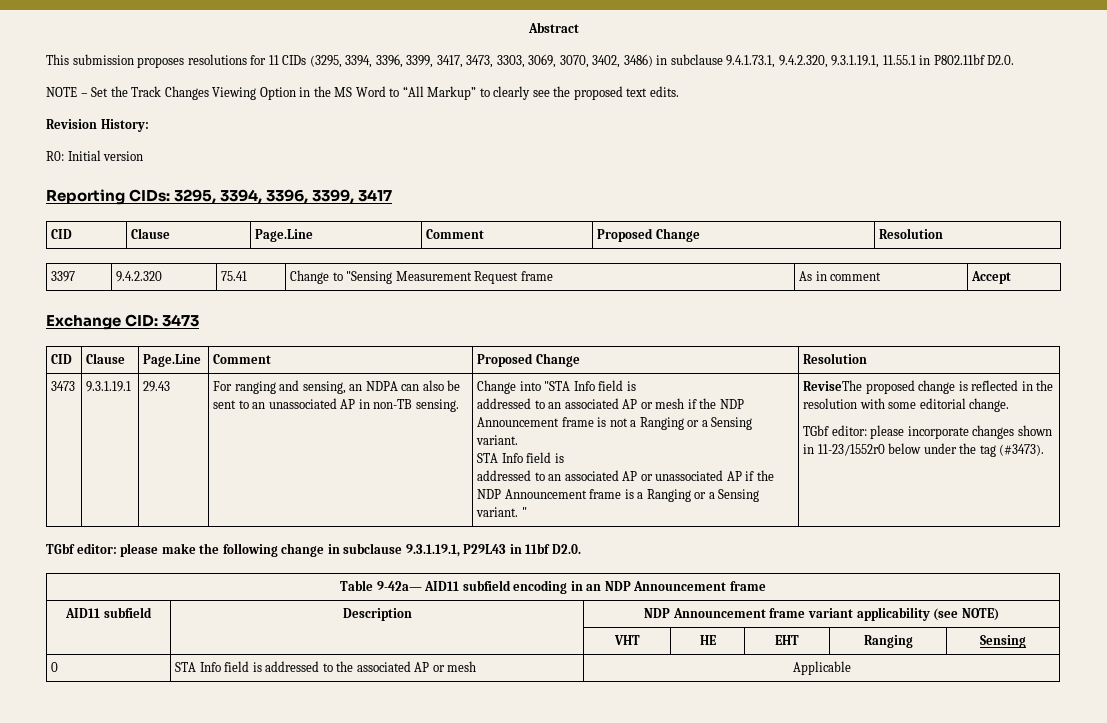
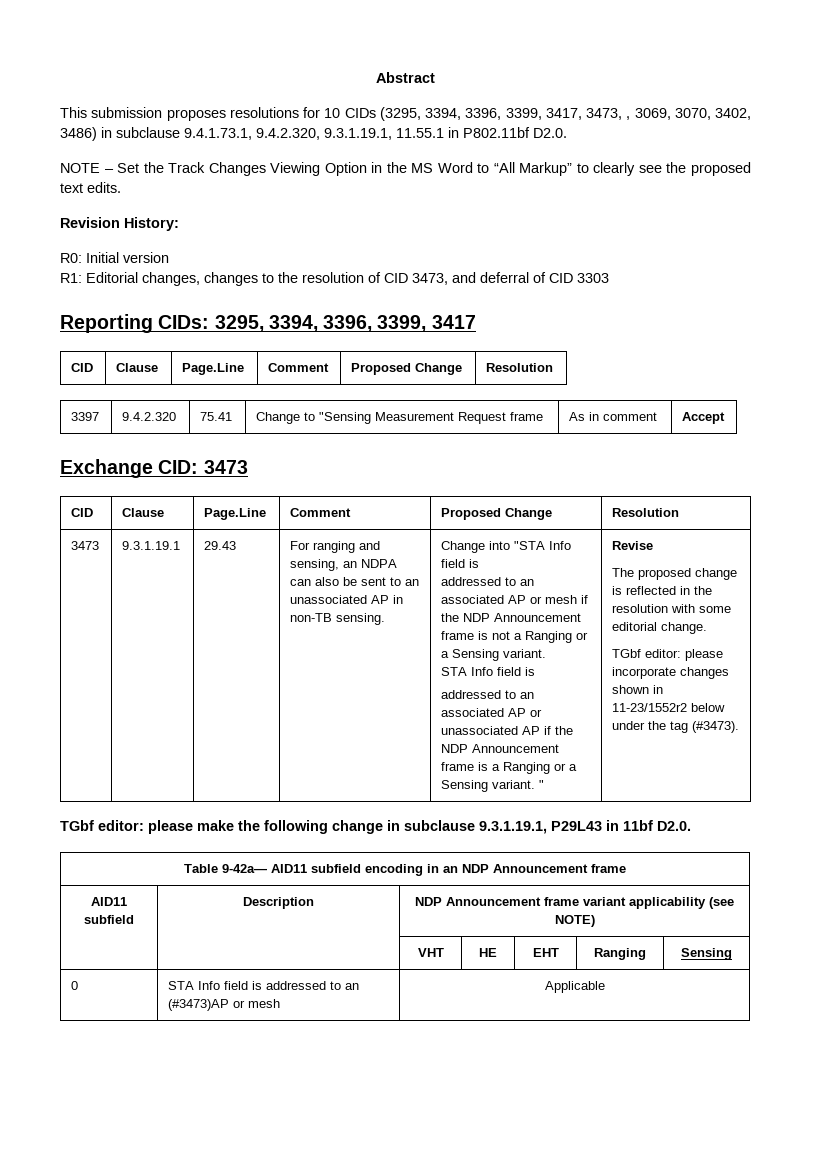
- This submission proposes resolutions for 11 CIDs (3295, 3394, 3396, 3399, 3417, 3473, 3303, 3069, 3070, 3402, 3486) in subclause 9.4.1.73.1, 9.4.2.320, 9.3.1.19.1, 11.55.1 in P802.11bf D2.0.
+ This submission proposes resolutions for 10 CIDs (3295, 3394, 3396, 3399, 3417, 3473, , 3069, 3070, 3402, 3486) in subclause 9.4.1.73.1, 9.4.2.320, 9.3.1.19.1, 11.55.1 in P802.11bf D2.0.
+ R1: Editorial changes, changes to the resolution of CID 3473, and deferral of CID 3303
- ReviseThe proposed change is reflected in the resolution with some editorial change.
+ Revise
+ The proposed change is reflected in the resolution with some editorial change.
- TGbf editor: please incorporate changes shown in 11-23/1552r0 below under the tag (#3473).
+ TGbf editor: please incorporate changes shown in 11-23/1552r2 below under the tag (#3473).
- 0 | STA Info field is addressed to the associated AP or mesh | Applicable
+ 0 | STA Info field is addressed to an (#3473)AP or mesh | Applicable

